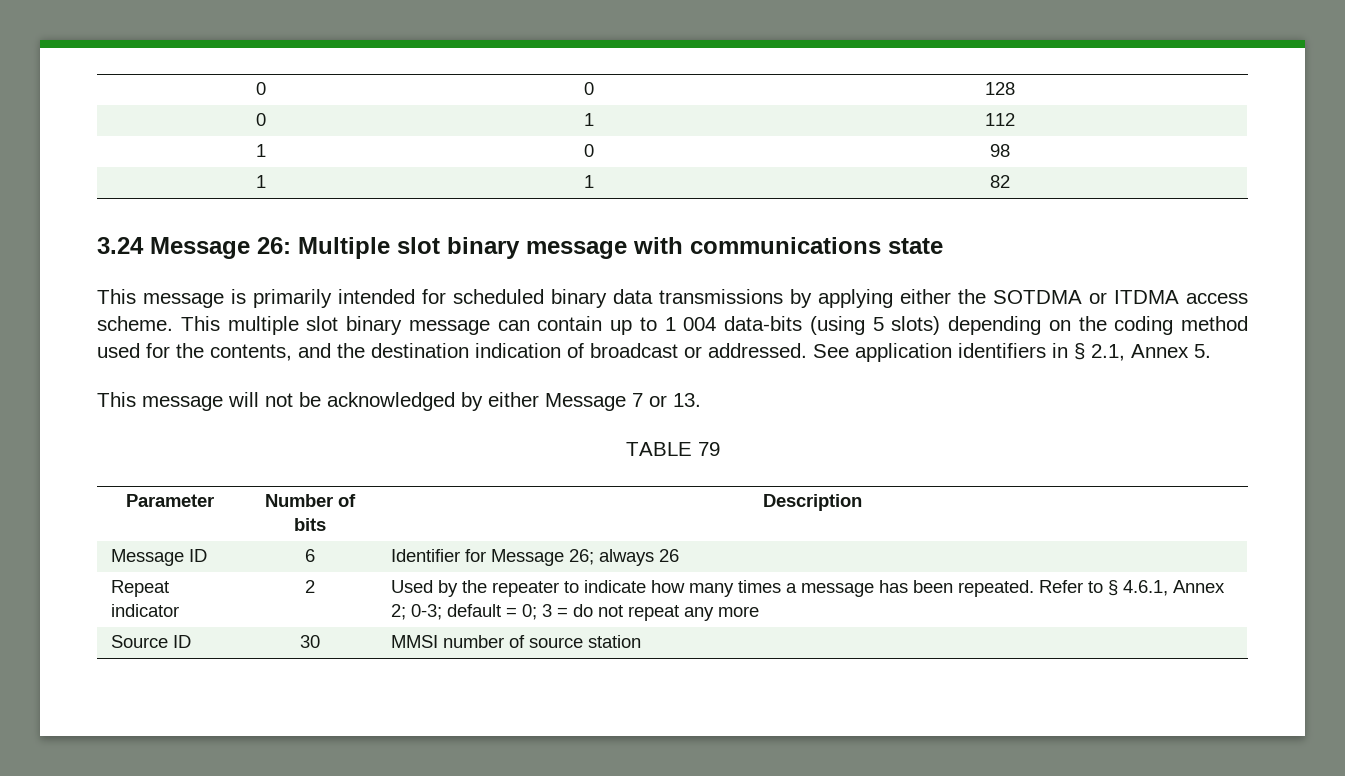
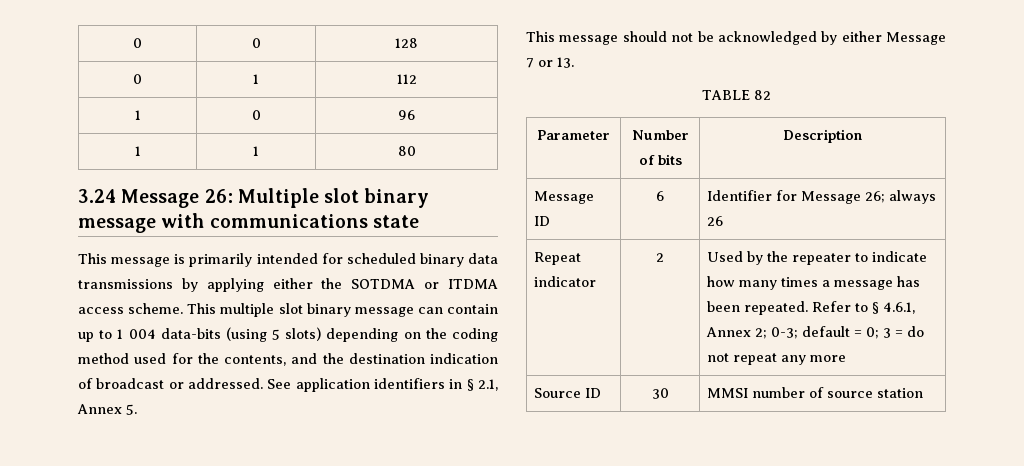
- 1 | 0 | 98
+ 1 | 0 | 96
- 1 | 1 | 82
+ 1 | 1 | 80
- This message will not be acknowledged by either Message 7 or 13.
+ This message should not be acknowledged by either Message 7 or 13.
- TABLE 79
+ TABLE 82

